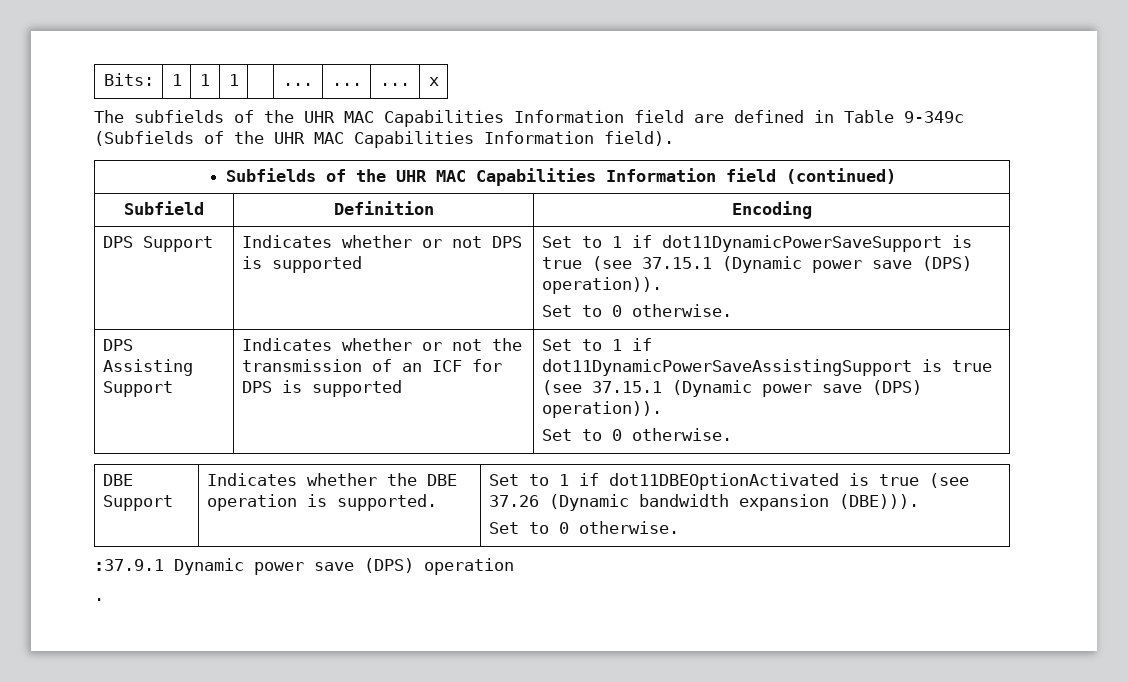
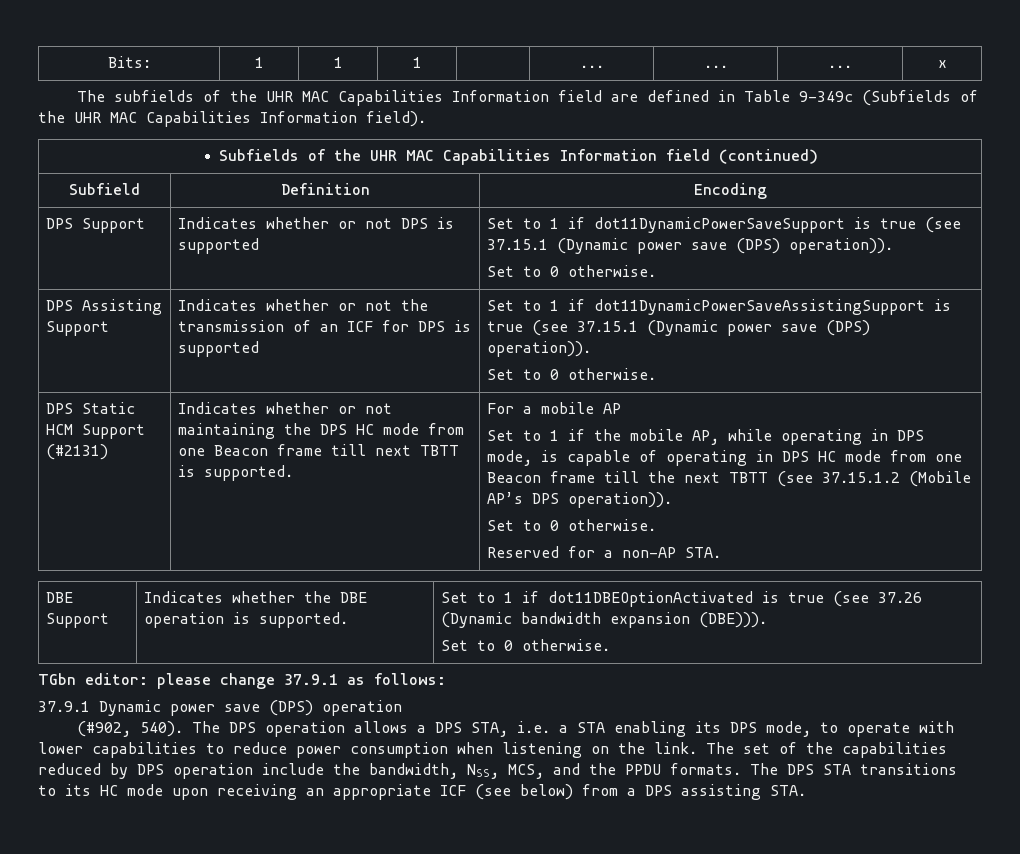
+ DPS Static HCM Support (#2131) | Indicates whether or not maintaining the DPS HC mode from one Beacon frame till next TBTT is supported. | For a mobile AP
+ Set to 1 if the mobile AP, while operating in DPS mode, is capable of operating in DPS HC mode from one Beacon frame till the next TBTT (see 37.15.1.2 (Mobile AP’s DPS operation)).
+ Set to 0 otherwise.
+ Reserved for a non-AP STA.
- :37.9.1 Dynamic power save (DPS) operation
+ TGbn editor: please change 37.9.1 as follows:
+ 37.9.1 Dynamic power save (DPS) operation
- .
+ (#902, 540). The DPS operation allows a DPS STA, i.e. a STA enabling its DPS mode, to operate with lower capabilities to reduce power consumption when listening on the link. The set of the capabilities reduced by DPS operation include the bandwidth, NSS, MCS, and the PPDU formats. The DPS STA transitions to its HC mode upon receiving an appropriate ICF (see below) from a DPS assisting STA.

